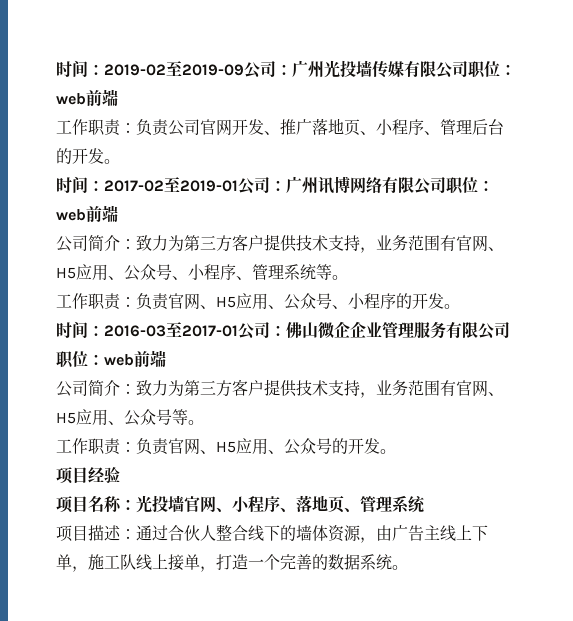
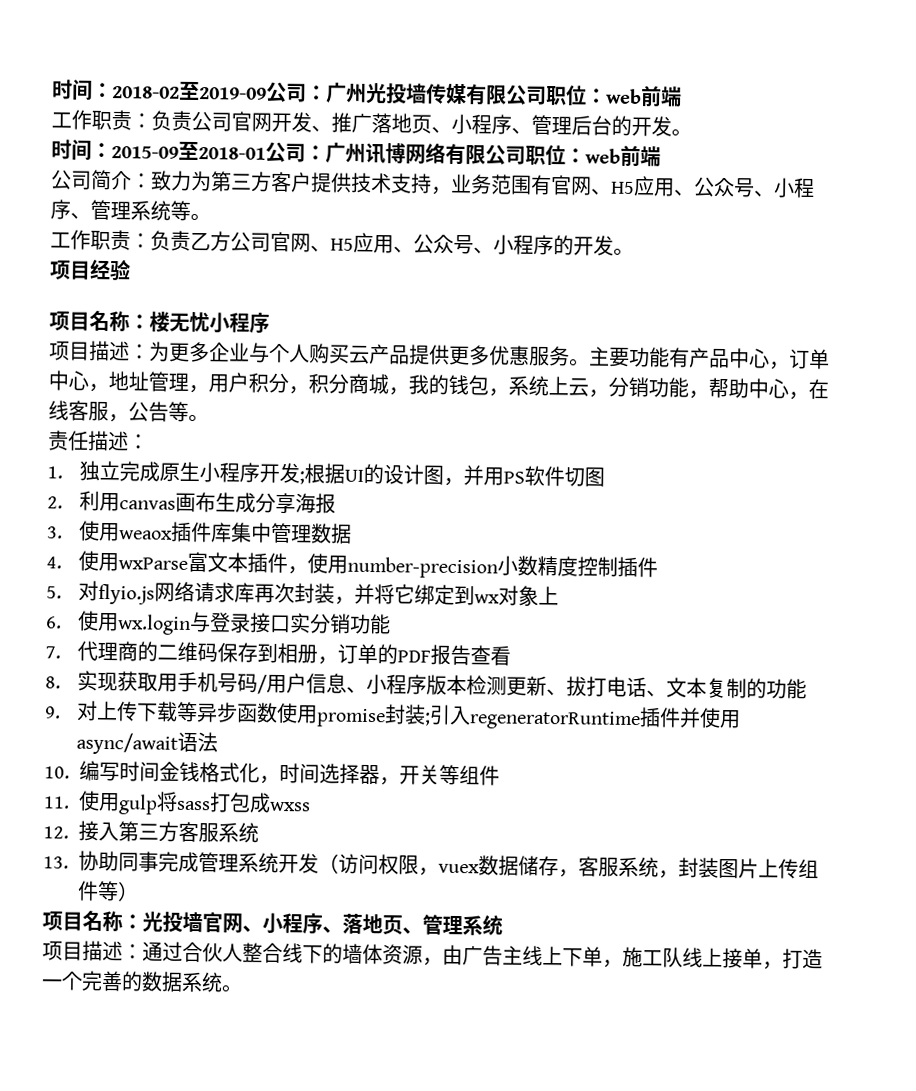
- 时间：2019-02至2019-09公司：广州光投墙传媒有限公司职位：web前端
+ 时间：2018-02至2019-09公司：广州光投墙传媒有限公司职位：web前端
- 时间：2017-02至2019-01公司：广州讯博网络有限公司职位：web前端
+ 时间：2015-09至2018-01公司：广州讯博网络有限公司职位：web前端
- 工作职责：负责官网、H5应用、公众号、小程序的开发。
+ 工作职责：负责乙方公司官网、H5应用、公众号、小程序的开发。
- 时间：2016-03至2017-01公司：佛山微企企业管理服务有限公司职位：web前端
- 公司简介：致力为第三方客户提供技术支持，业务范围有官网、H5应用、公众号等。
- 工作职责：负责官网、H5应用、公众号的开发。
  项目经验
+ 项目名称：楼无忧小程序
+ 项目描述：为更多企业与个人购买云产品提供更多优惠服务。主要功能有产品中心，订单中心，地址管理，用户积分，积分商城，我的钱包，系统上云，分销功能，帮助中心，在线客服，公告等。
+ 责任描述：
+ 1.独立完成原生小程序开发;根据UI的设计图，并用PS软件切图
+ 2.利用canvas画布生成分享海报
+ 3.使用weaox插件库集中管理数据
+ 4.使用wxParse富文本插件，使用number-precision小数精度控制插件
+ 5.对flyio.js网络请求库再次封装，并将它绑定到wx对象上
+ 6.使用wx.login与登录接口实分销功能
+ 7.代理商的二维码保存到相册，订单的PDF报告查看
+ 8.实现获取用手机号码/用户信息、小程序版本检测更新、拔打电话、文本复制的功能
+ 9.对上传下载等异步函数使用promise封装;引入regeneratorRuntime插件并使用async/await语法
+ 10.编写时间金钱格式化，时间选择器，开关等组件
+ 11.使用gulp将sass打包成wxss
+ 12.接入第三方客服系统
+ 13.协助同事完成管理系统开发（访问权限，vuex数据储存，客服系统，封装图片上传组件等）

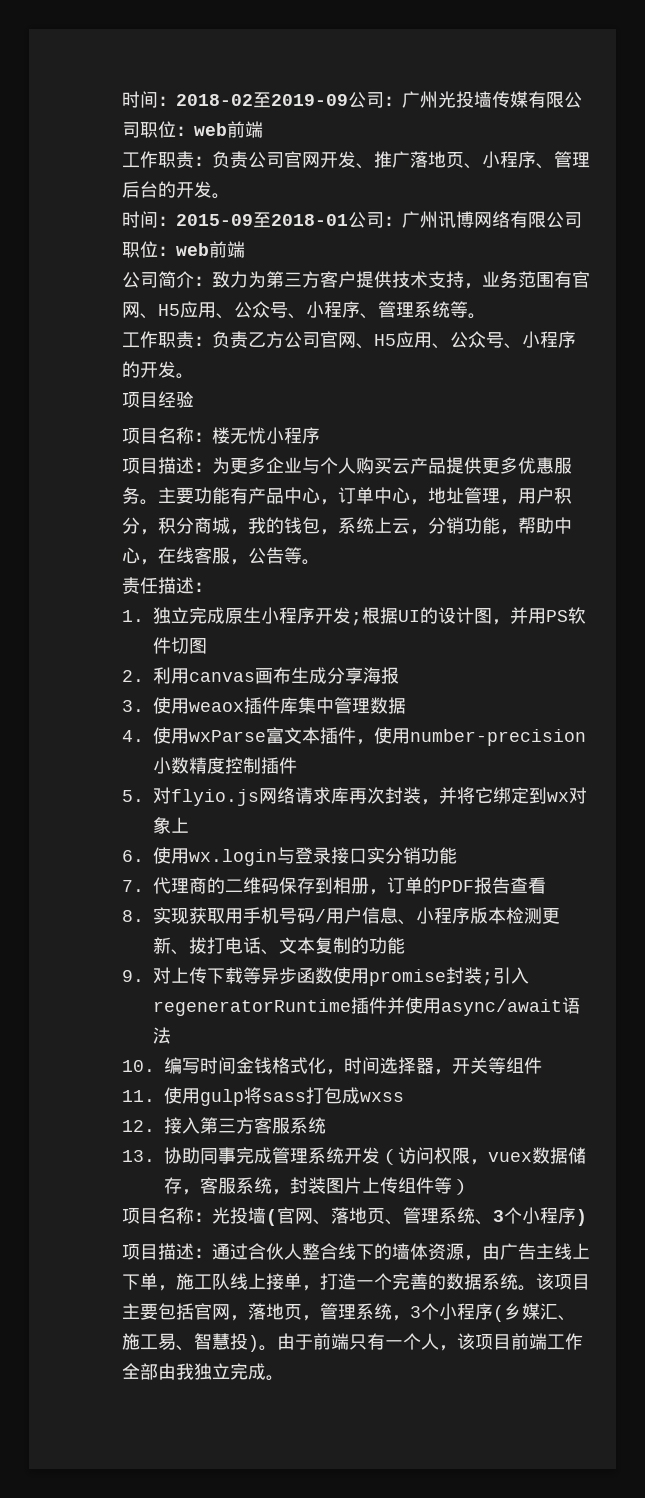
- 项目名称：光投墙官网、小程序、落地页、管理系统
+ 项目名称：光投墙(官网、落地页、管理系统、3个小程序)
+ 该项目主要包括官网，落地页，管理系统，3个小程序(乡媒汇、施工易、智慧投)。由于前端只有一个人，该项目前端工作全部由我独立完成。

